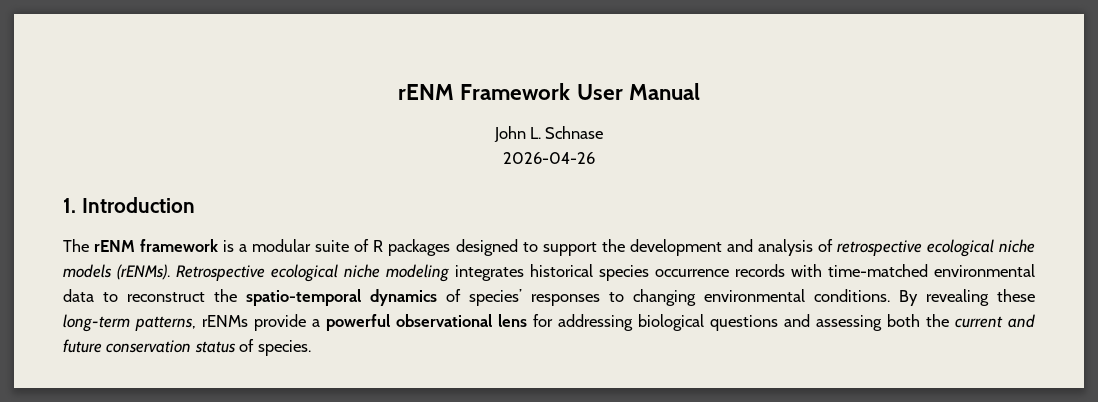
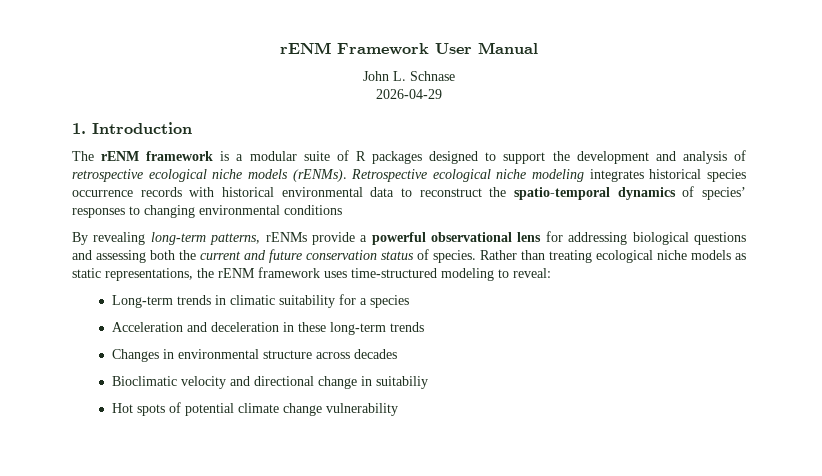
- 2026-04-26
+ 2026-04-29
- Retrospective ecological niche modeling integrates historical species occurrence records with time-matched environmental data to reconstruct the spatio-temporal dynamics of species’ responses to changing environmental conditions. By revealing these long-term patterns, rENMs provide a powerful observational lens for addressing biological questions and assessing both the current and future conservation status of species.
+ Retrospective ecological niche modeling integrates historical species occurrence records with historical environmental data to reconstruct the spatio-temporal dynamics of species’ responses to changing environmental conditions
+ By revealing long-term patterns, rENMs provide a powerful observational lens for addressing biological questions and assessing both the current and future conservation status of species.
+ Rather than treating ecological niche models as static representations, the rENM framework uses time-structured modeling to reveal:
+ Long-term trends in climatic suitability for a species
+ Acceleration and deceleration in these long-term trends
+ Changes in environmental structure across decades
+ Bioclimatic velocity and directional change in suitabiliy
+ Hot spots of potential climate change vulnerability

